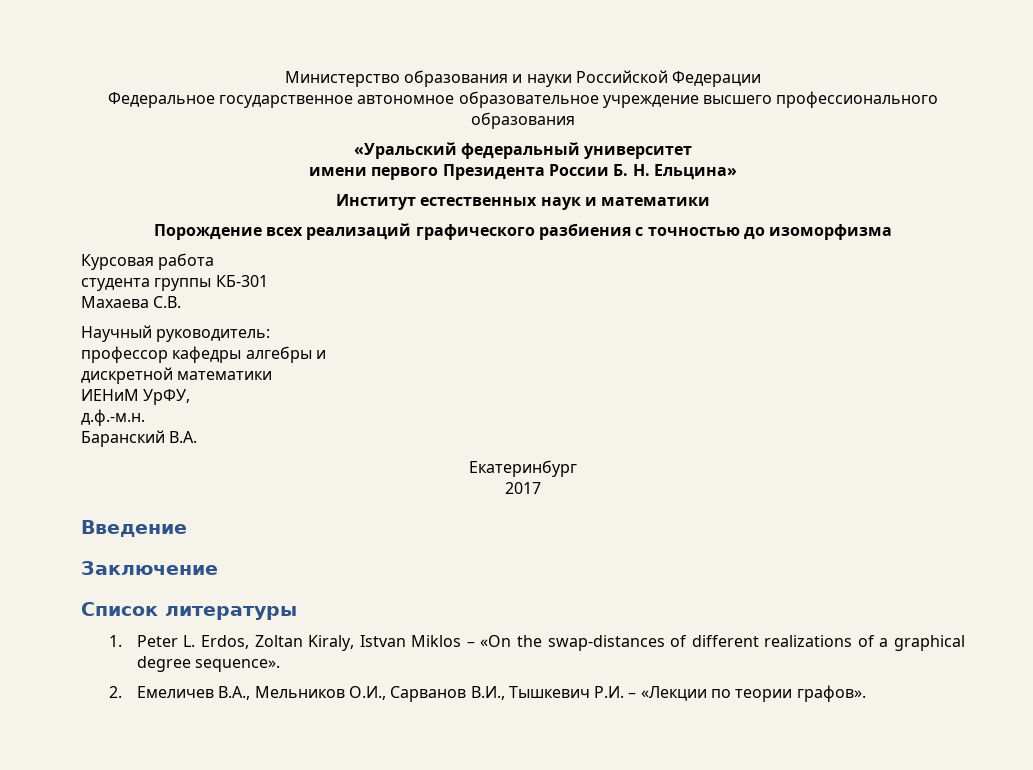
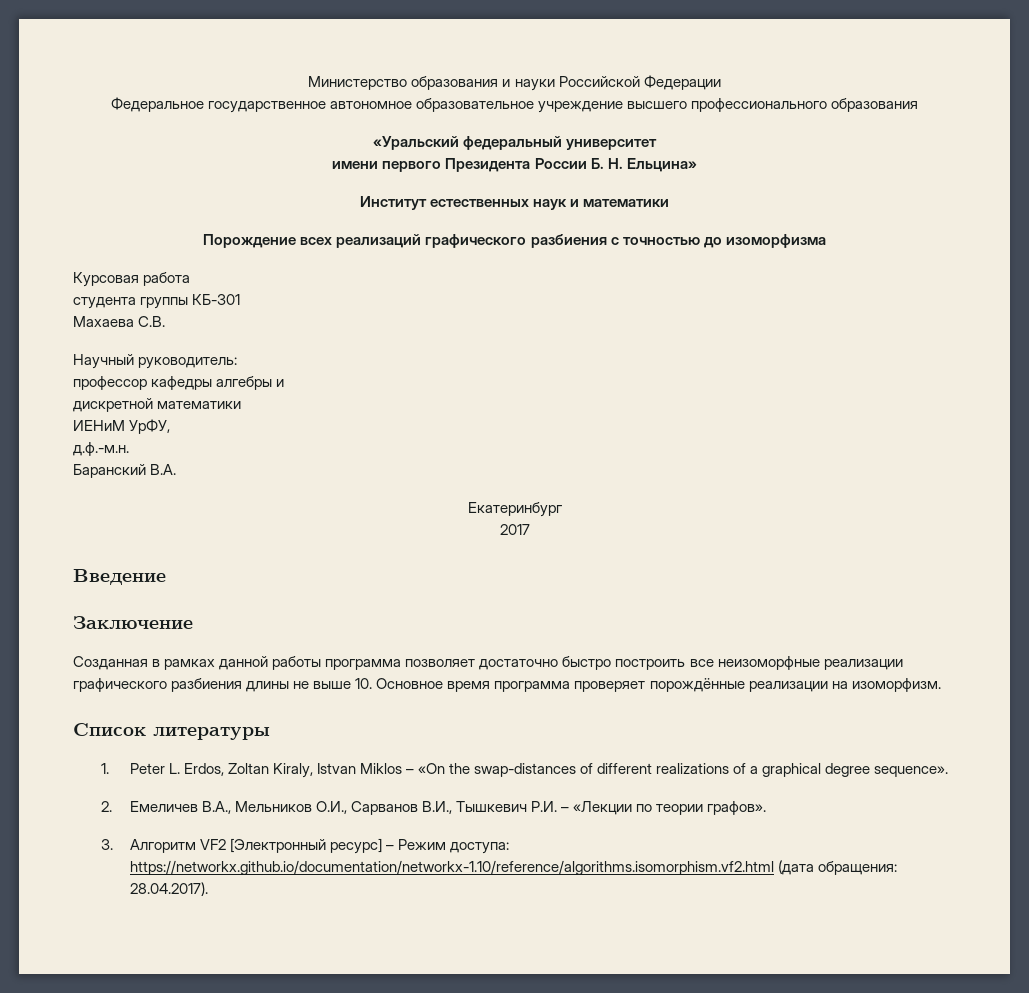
+ Созданная в рамках данной работы программа позволяет достаточно быстро построить все неизоморфные реализации графического разбиения длины не выше 10. Основное время программа проверяет порождённые реализации на изоморфизм.
+ 3. Алгоритм VF2 [Электронный ресурс] – Режим доступа: https://networkx.github.io/documentation/networkx-1.10/reference/algorithms.isomorphism.vf2.html (дата обращения: 28.04.2017).

